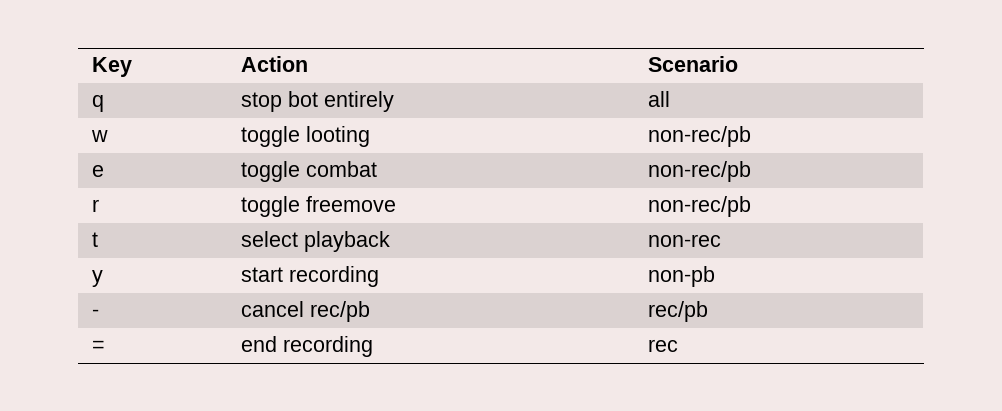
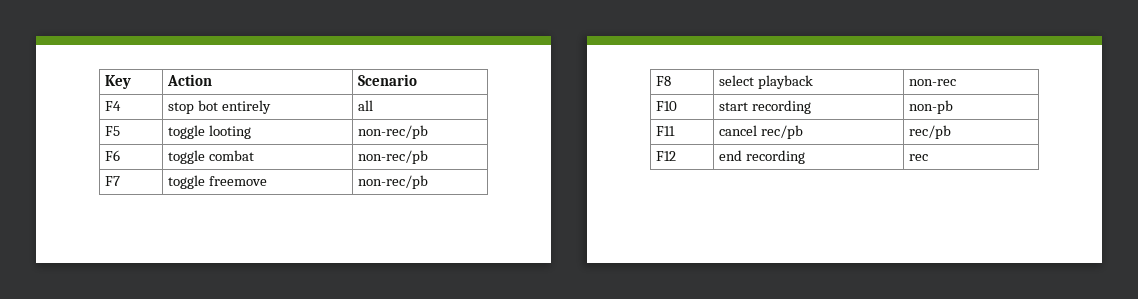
- q | stop bot entirely | all
+ F4 | stop bot entirely | all
- w | toggle looting | non-rec/pb
+ F5 | toggle looting | non-rec/pb
- e | toggle combat | non-rec/pb
+ F6 | toggle combat | non-rec/pb
- r | toggle freemove | non-rec/pb
+ F7 | toggle freemove | non-rec/pb
- t | select playback | non-rec
+ F8 | select playback | non-rec
- y | start recording | non-pb
+ F10 | start recording | non-pb
- - | cancel rec/pb | rec/pb
+ F11 | cancel rec/pb | rec/pb
- = | end recording | rec
+ F12 | end recording | rec

